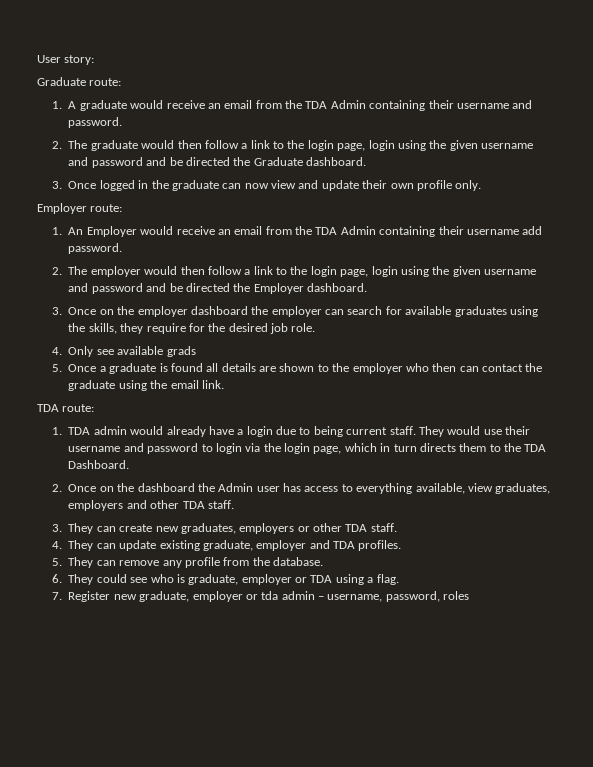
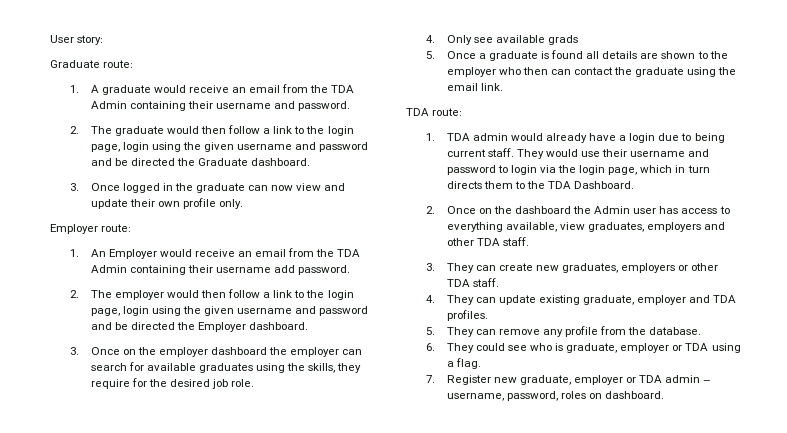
- 7. Register new graduate, employer or tda admin – username, password, roles
+ 7. Register new graduate, employer or TDA admin – username, password, roles on dashboard.

